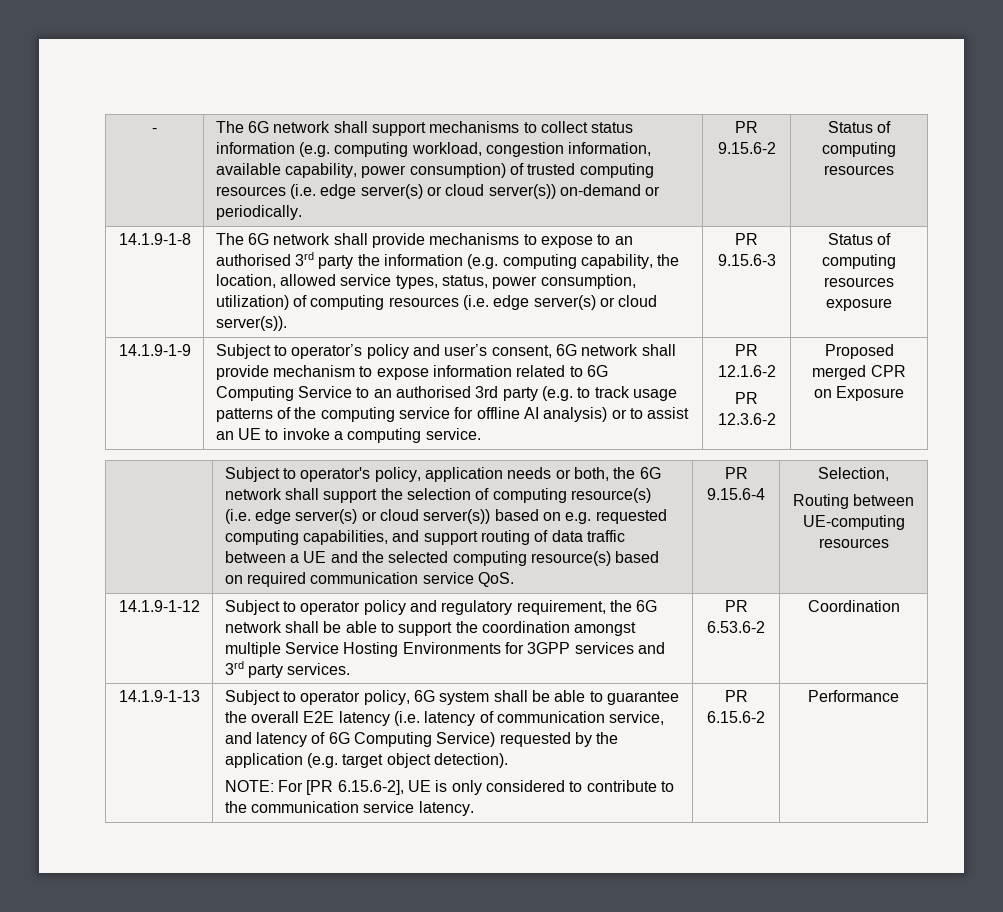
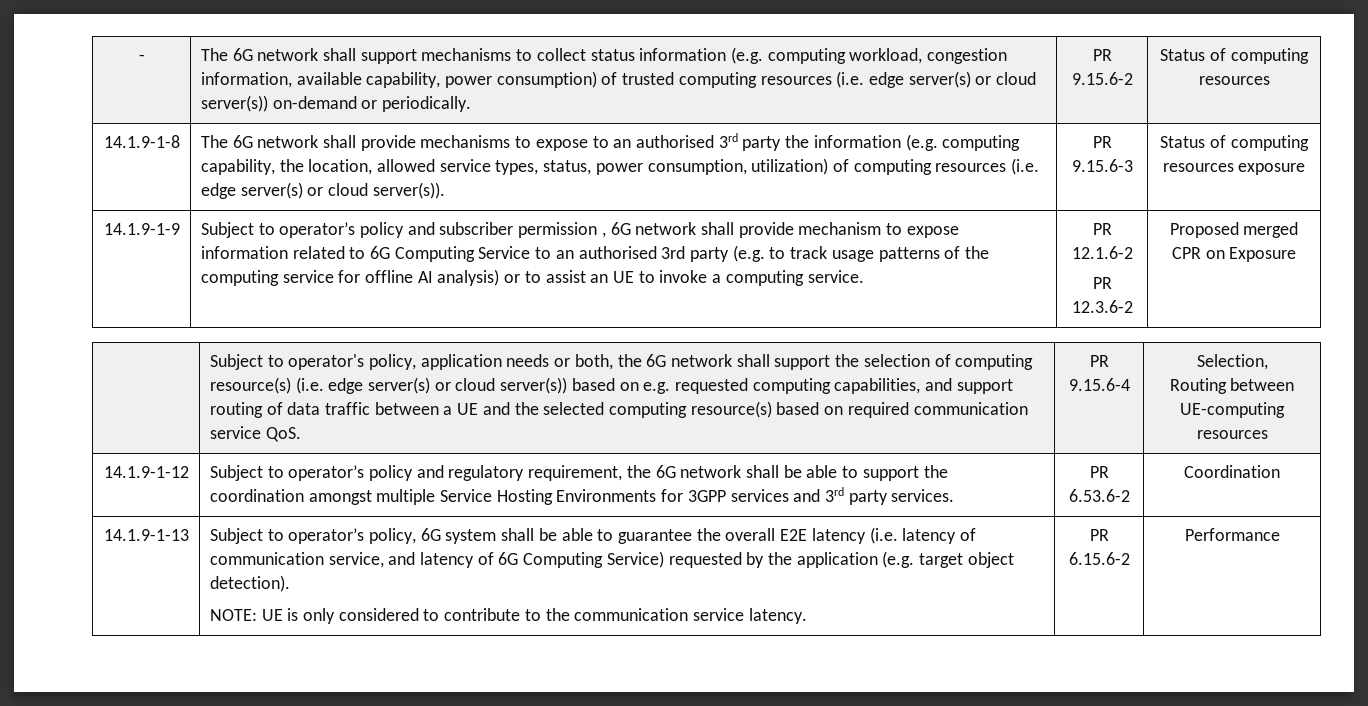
- Subject to operator’s policy and user’s consent, 6G network shall provide mechanism to expose information related to 6G Computing Service to an authorised 3rd party (e.g. to track usage patterns of the computing service for offline AI analysis) or to assist an UE to invoke a computing service.
+ Subject to operator’s policy and subscriber permission , 6G network shall provide mechanism to expose information related to 6G Computing Service to an authorised 3rd party (e.g. to track usage patterns of the computing service for offline AI analysis) or to assist an UE to invoke a computing service.
- 14.1.9-1-12 | Subject to operator policy and regulatory requirement, the 6G network shall be able to support the coordination amongst multiple Service Hosting Environments for 3GPP services and 3rd party services. | PR 6.53.6-2 | Coordination
+ 14.1.9-1-12 | Subject to operator’s policy and regulatory requirement, the 6G network shall be able to support the coordination amongst multiple Service Hosting Environments for 3GPP services and 3rd party services. | PR 6.53.6-2 | Coordination
- Subject to operator policy, 6G system shall be able to guarantee the overall E2E latency (i.e. latency of communication service, and latency of 6G Computing Service) requested by the application (e.g. target object detection).
+ Subject to operator’s policy, 6G system shall be able to guarantee the overall E2E latency (i.e. latency of communication service, and latency of 6G Computing Service) requested by the application (e.g. target object detection).
- NOTE: For [PR 6.15.6-2], UE is only considered to contribute to the communication service latency.
+ NOTE: UE is only considered to contribute to the communication service latency.

